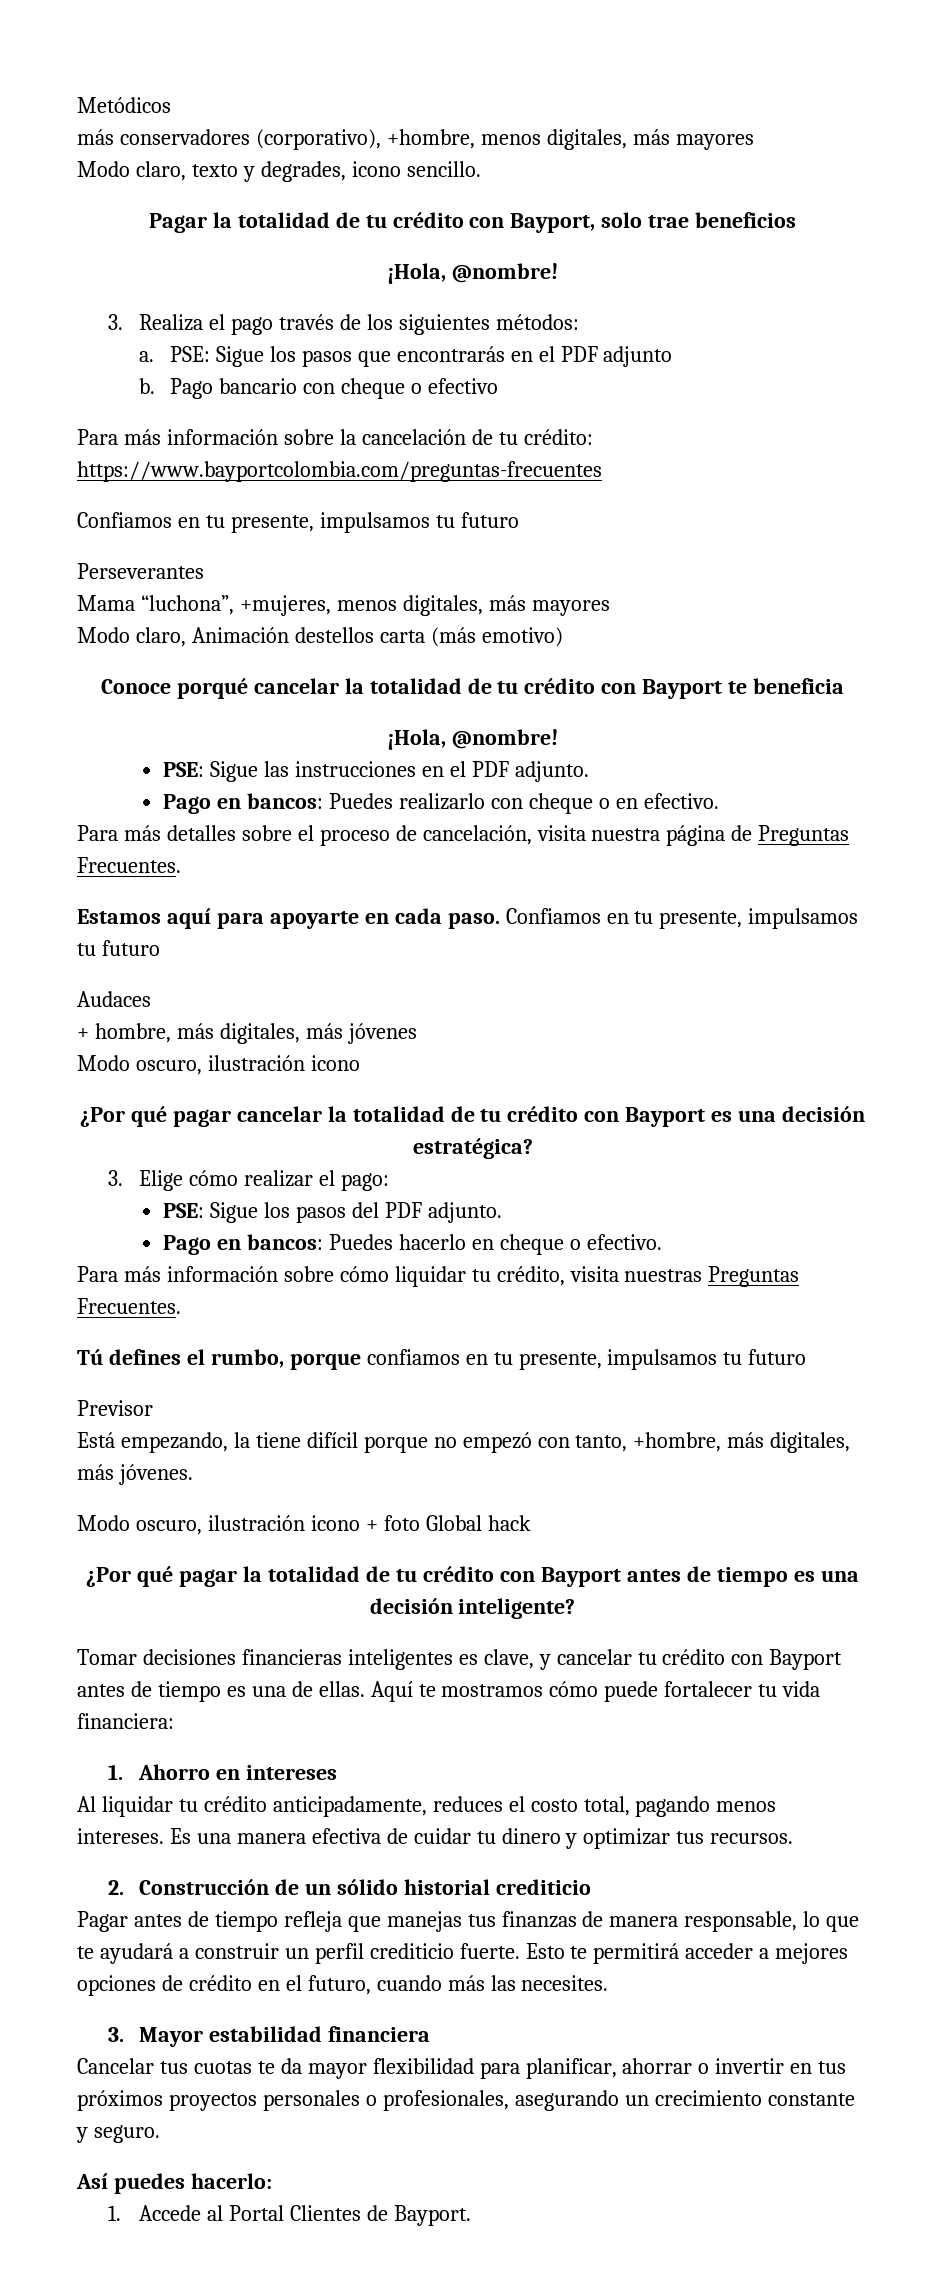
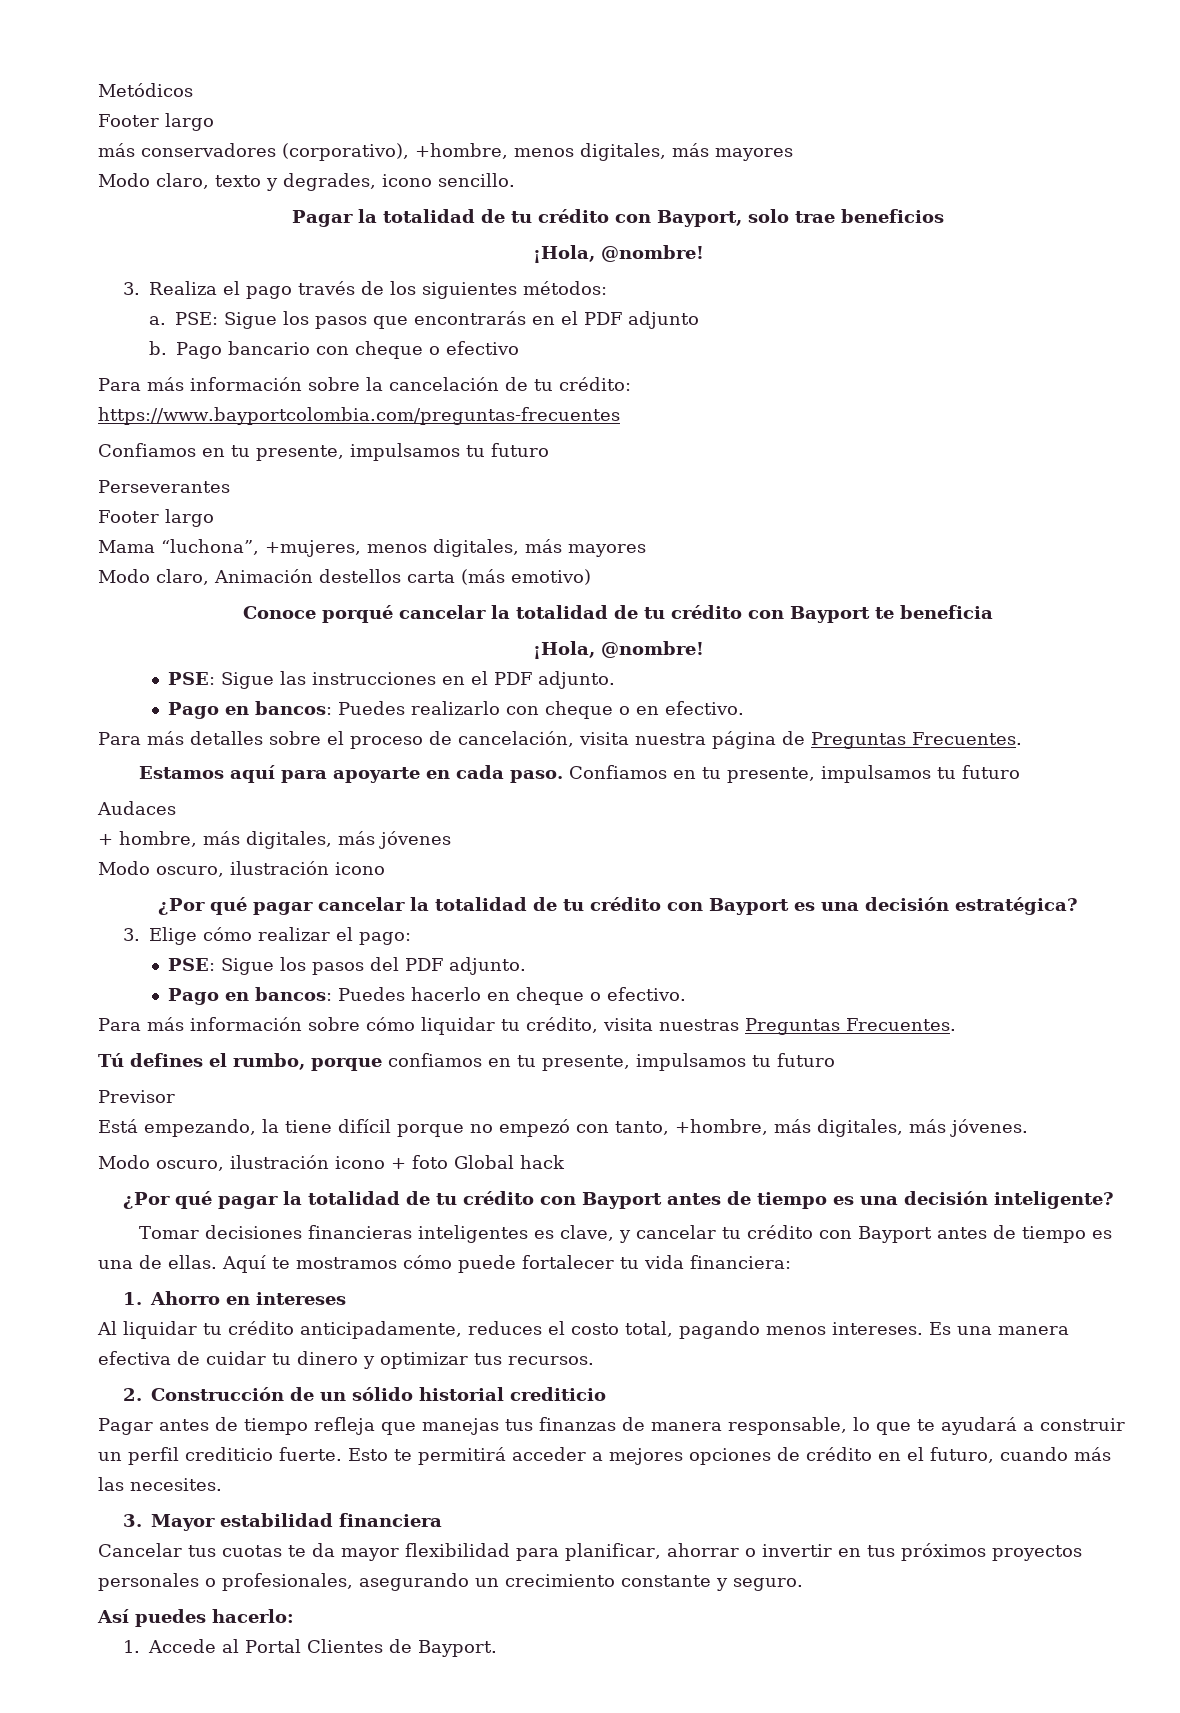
  Metódicos
+ Footer largo
  Perseverantes
+ Footer largo

